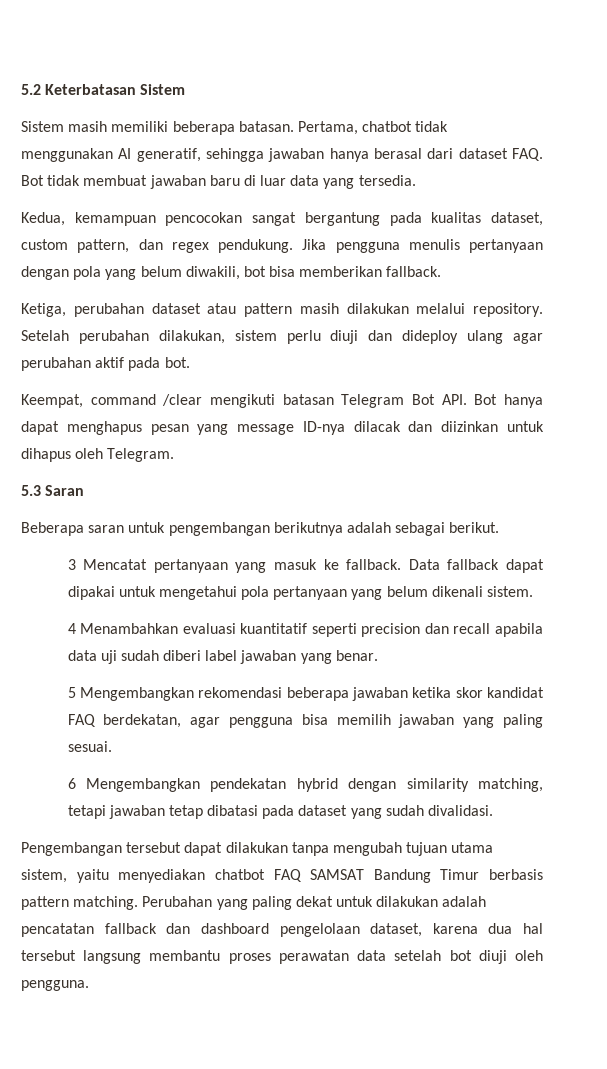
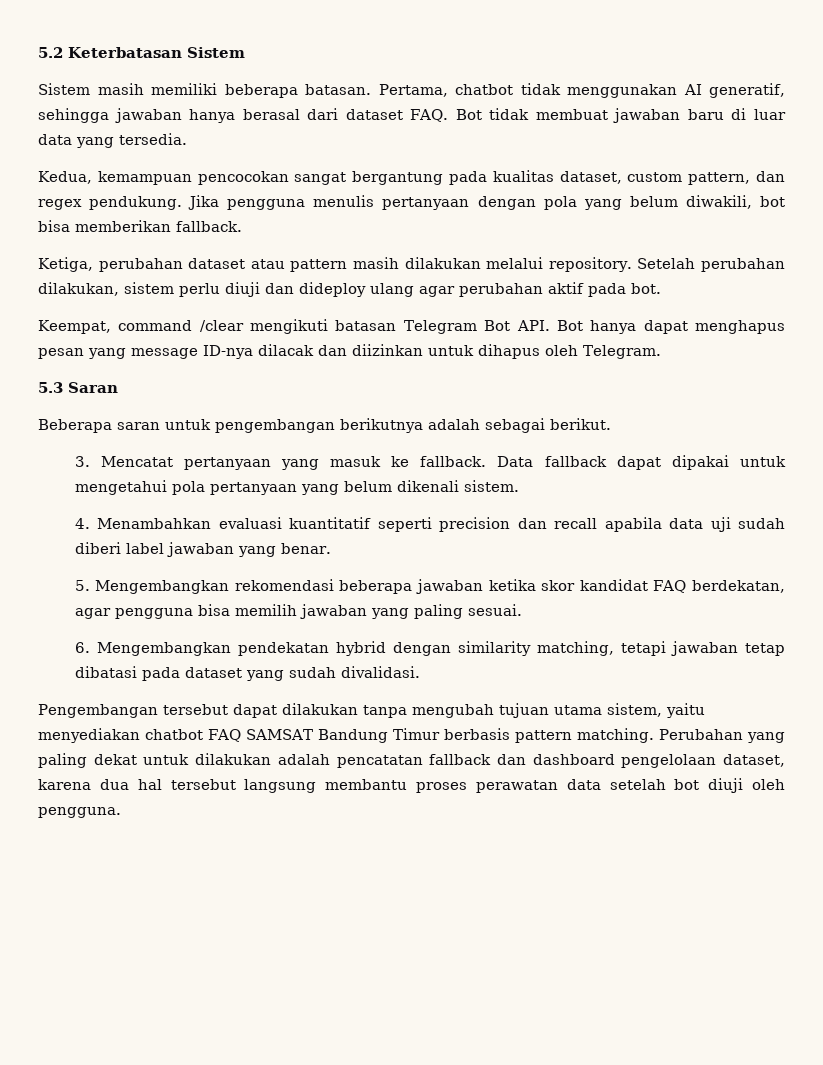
- 3 Mencatat pertanyaan yang masuk ke fallback.
+ 3. Mencatat pertanyaan yang masuk ke fallback.
- 4 Menambahkan evaluasi kuantitatif seperti precision dan recall apabila data uji sudah diberi label jawaban yang benar.
+ 4. Menambahkan evaluasi kuantitatif seperti precision dan recall apabila data uji sudah diberi label jawaban yang benar.
- 5 Mengembangkan rekomendasi beberapa jawaban ketika skor kandidat FAQ berdekatan, agar pengguna bisa memilih jawaban yang paling sesuai.
+ 5. Mengembangkan rekomendasi beberapa jawaban ketika skor kandidat FAQ berdekatan, agar pengguna bisa memilih jawaban yang paling sesuai.
- 6 Mengembangkan pendekatan hybrid dengan similarity matching, tetapi jawaban tetap dibatasi pada dataset yang sudah divalidasi.
+ 6. Mengembangkan pendekatan hybrid dengan similarity matching, tetapi jawaban tetap dibatasi pada dataset yang sudah divalidasi.

